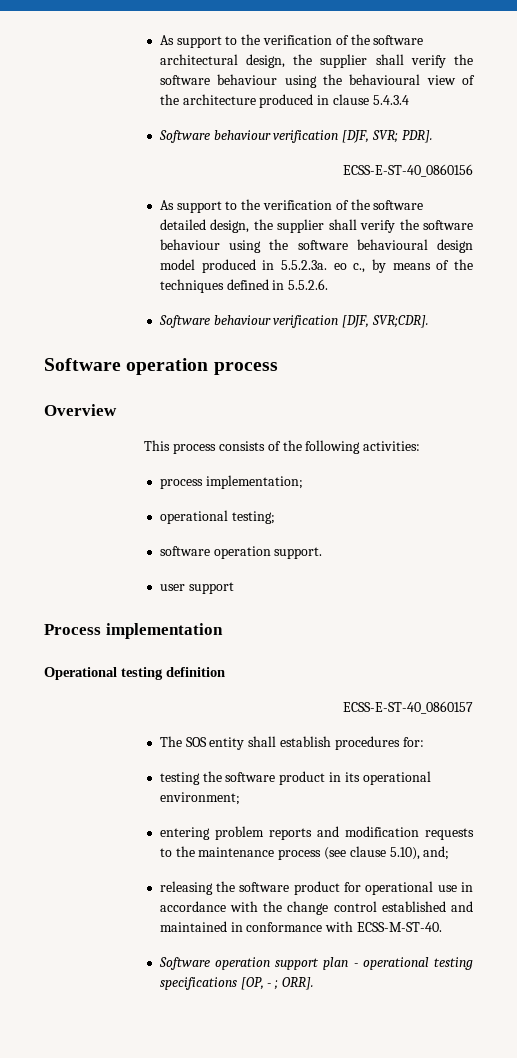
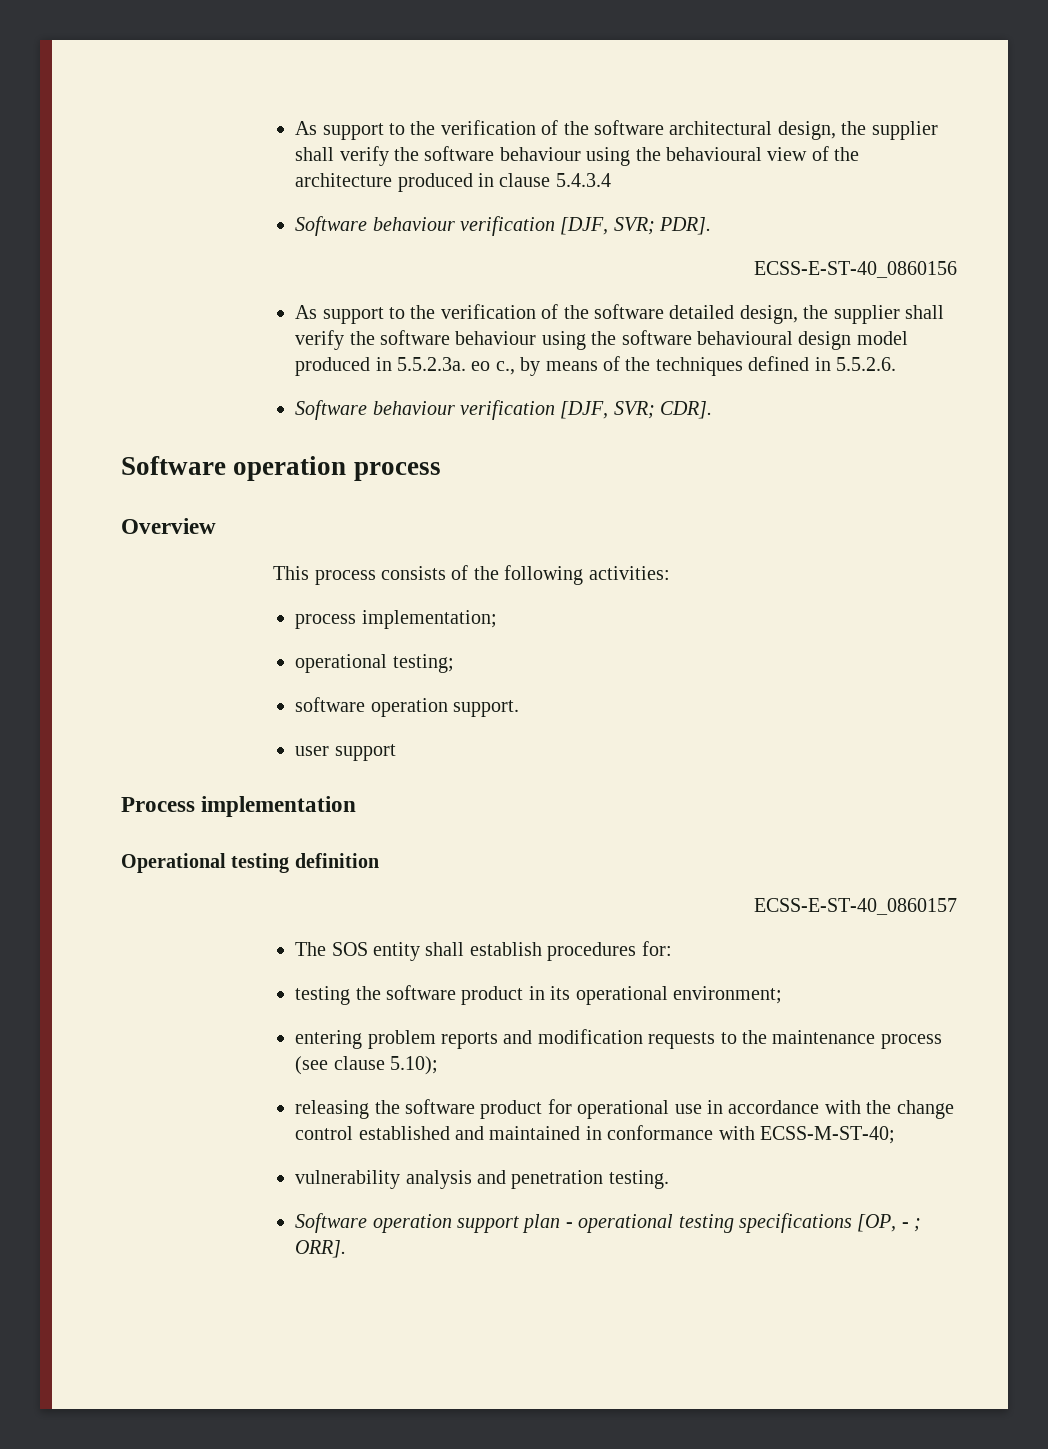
- Software behaviour verification [DJF, SVR;CDR].
+ Software behaviour verification [DJF, SVR; CDR].
- entering problem reports and modification requests to the maintenance process (see clause 5.10), and;
+ entering problem reports and modification requests to the maintenance process (see clause 5.10);
- releasing the software product for operational use in accordance with the change control established and maintained in conformance with ECSS-M-ST-40.
+ releasing the software product for operational use in accordance with the change control established and maintained in conformance with ECSS-M-ST-40;
+ vulnerability analysis and penetration testing.

